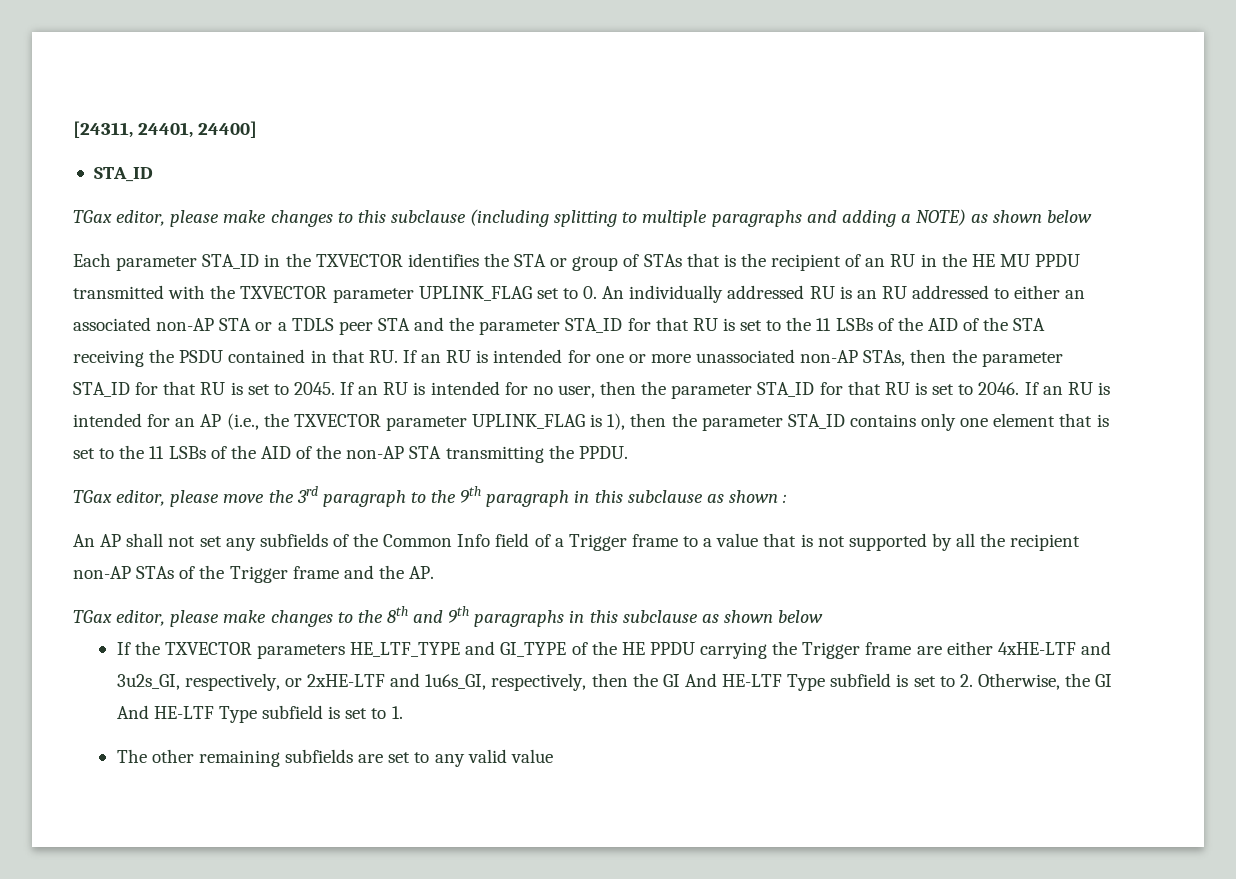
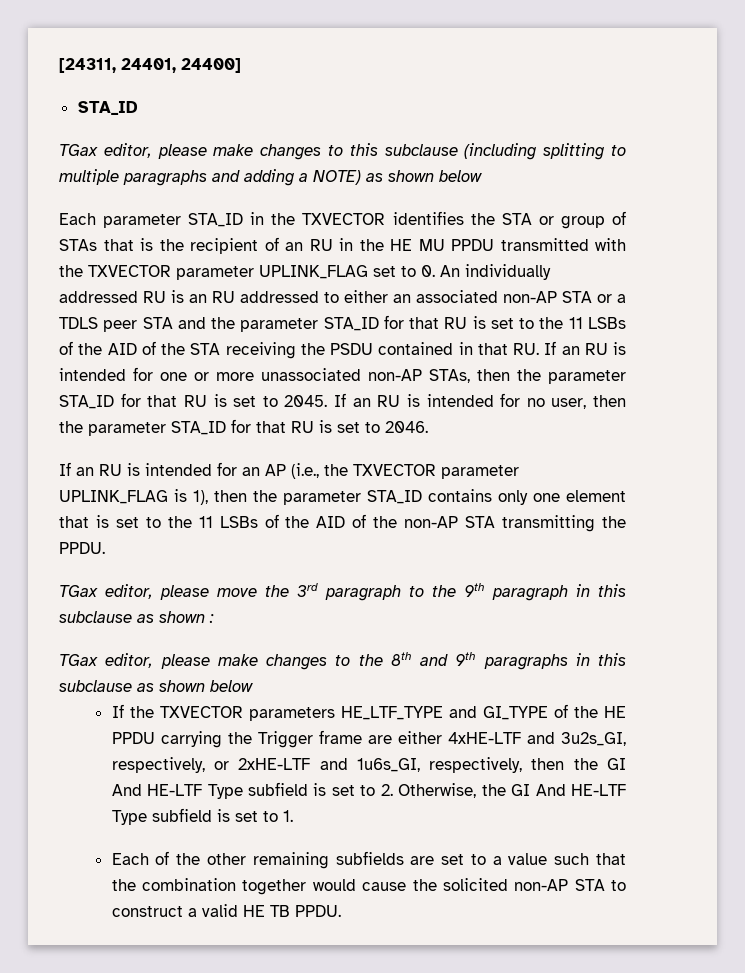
- If an RU is intended for no user, then the parameter STA_ID for that RU is set to 2046. If an RU is intended for an AP (i.e., the TXVECTOR parameter UPLINK_FLAG is 1), then the parameter STA_ID contains only one element that is set to the 11 LSBs of the AID of the non-AP STA transmitting the PPDU.
+ If an RU is intended for no user, then the parameter STA_ID for that RU is set to 2046.
+ If an RU is intended for an AP (i.e., the TXVECTOR parameter UPLINK_FLAG is 1), then the parameter STA_ID contains only one element that is set to the 11 LSBs of the AID of the non-AP STA transmitting the PPDU.
- An AP shall not set any subfields of the Common Info field of a Trigger frame to a value that is not supported by all the recipient non-AP STAs of the Trigger frame and the AP.
- The other remaining subfields are set to any valid value
+ Each of the other remaining subfields are set to a value such that the combination together would cause the solicited non-AP STA to construct a valid HE TB PPDU.

